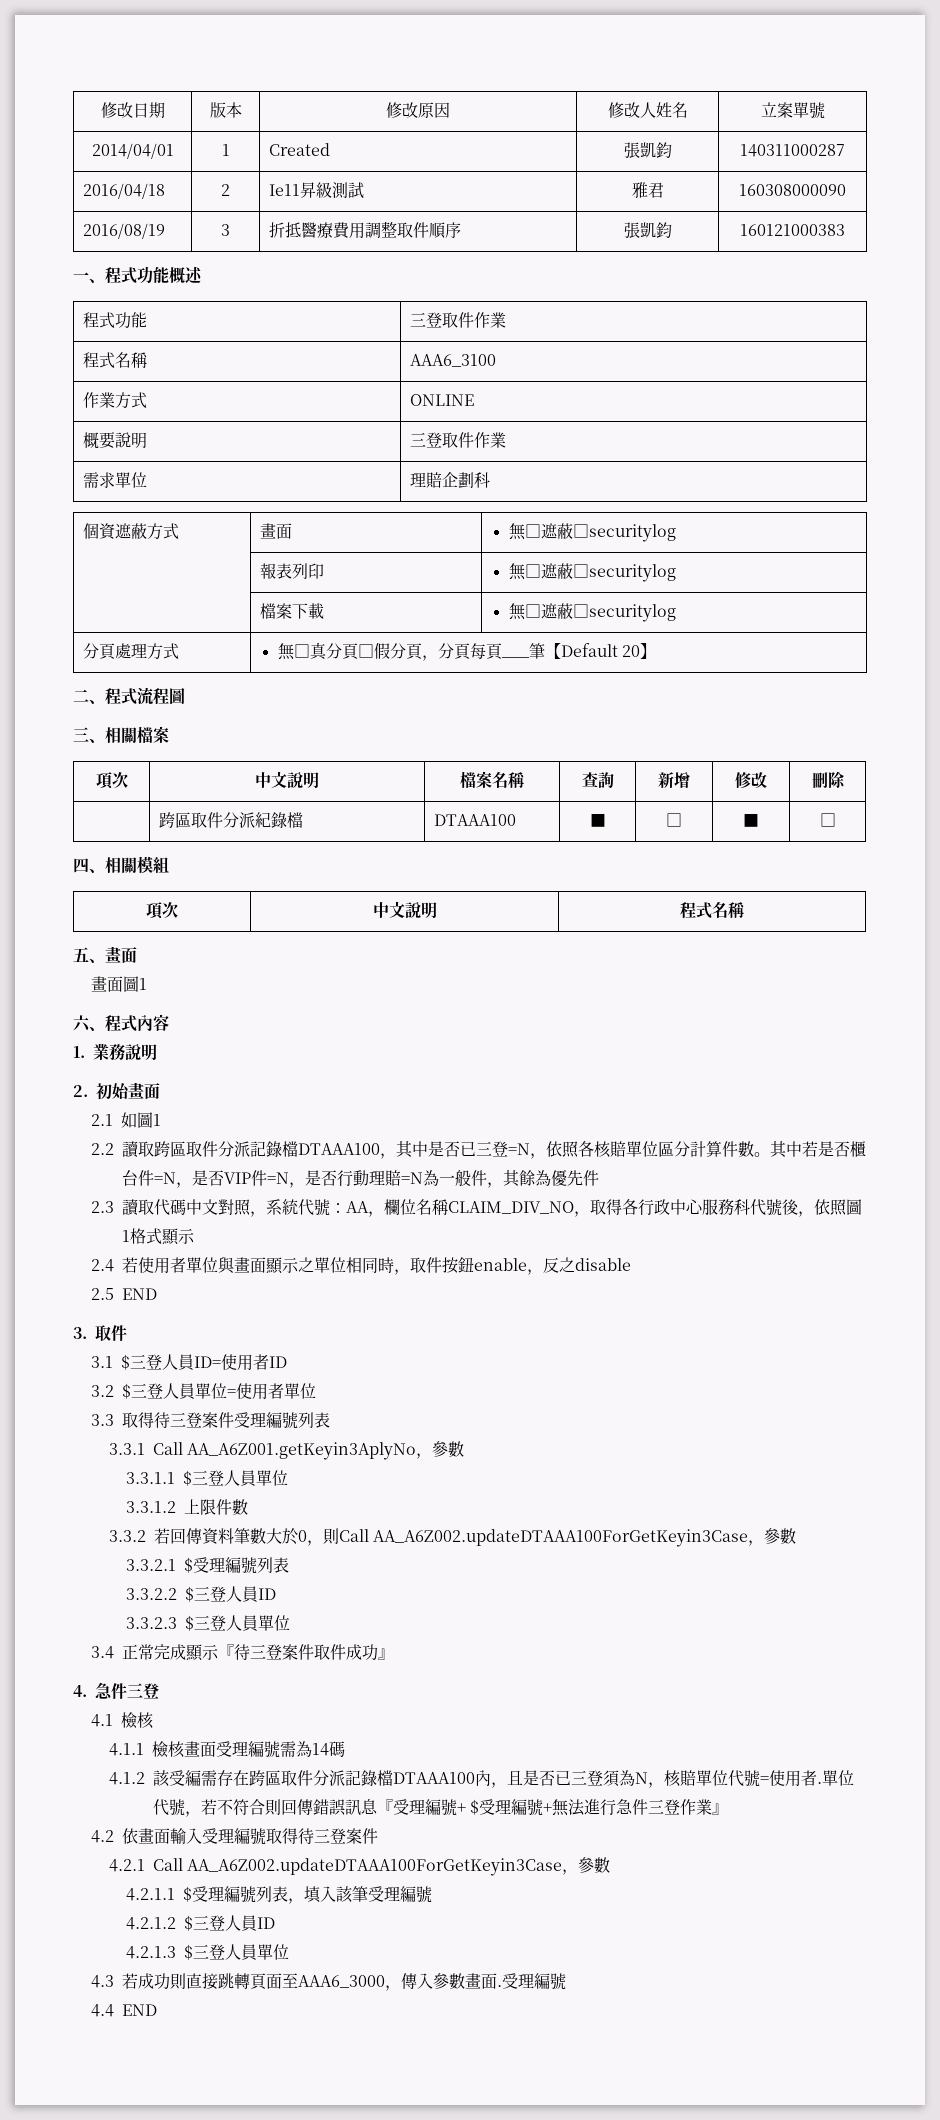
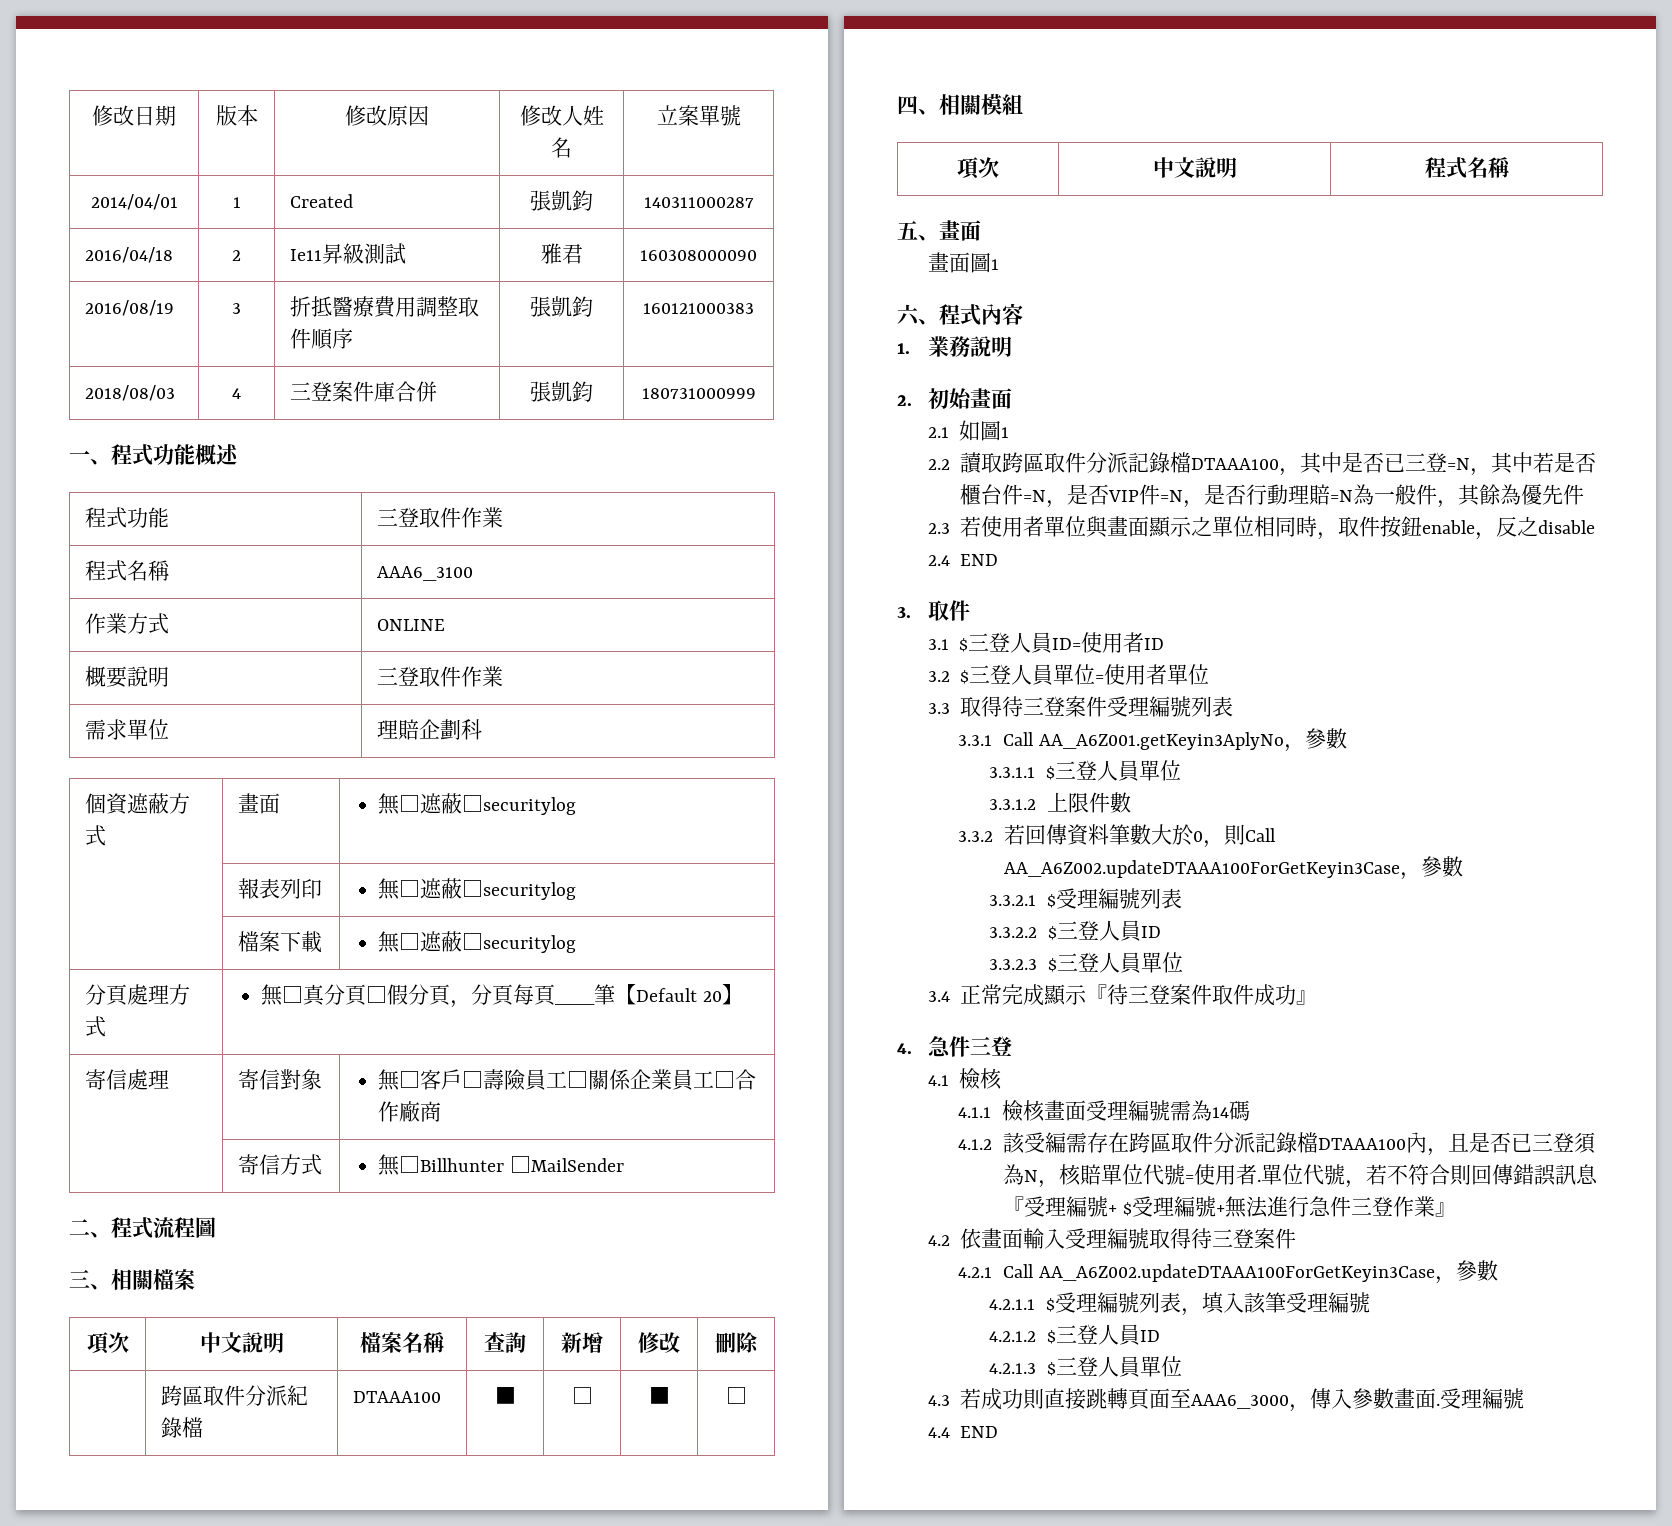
+ 2018/08/03 | 4 | 三登案件庫合併 | 張凱鈞 | 180731000999
+ 寄信處理 | 寄信對象 | 無□客戶□壽險員工□關係企業員工□合作廠商
+ | 寄信方式 | 無□Billhunter □MailSender
- 2.2讀取跨區取件分派記錄檔DTAAA100，其中是否已三登=N，依照各核賠單位區分計算件數。其中若是否櫃台件=N，是否VIP件=N，是否行動理賠=N為一般件，其餘為優先件
+ 2.2讀取跨區取件分派記錄檔DTAAA100，其中是否已三登=N，其中若是否櫃台件=N，是否VIP件=N，是否行動理賠=N為一般件，其餘為優先件
- 2.3讀取代碼中文對照，系統代號：AA，欄位名稱CLAIM_DIV_NO，取得各行政中心服務科代號後，依照圖1格式顯示
- 2.4若使用者單位與畫面顯示之單位相同時，取件按鈕enable，反之disable
+ 2.3若使用者單位與畫面顯示之單位相同時，取件按鈕enable，反之disable
- 2.5 END
+ 2.4 END

